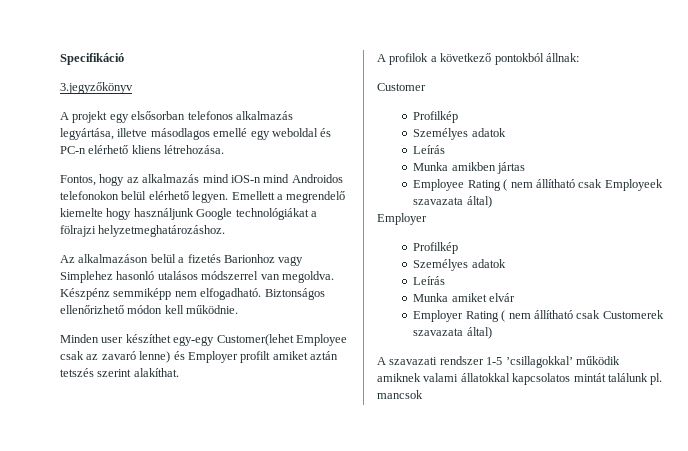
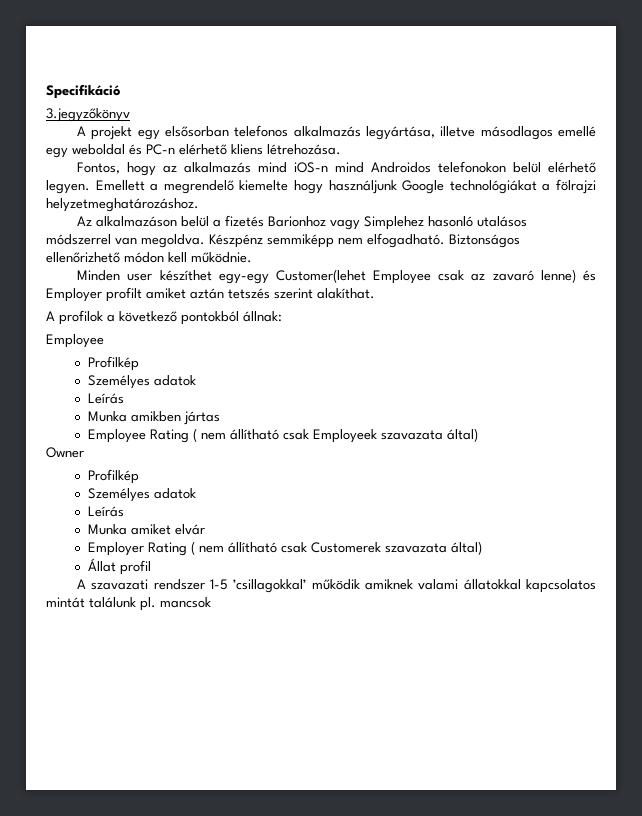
  A profilok a következő pontokból állnak:
- Customer
+ Employee
  Employee Rating ( nem állítható csak Employeek szavazata által)
- Employer
+ Owner
+ Állat profil

